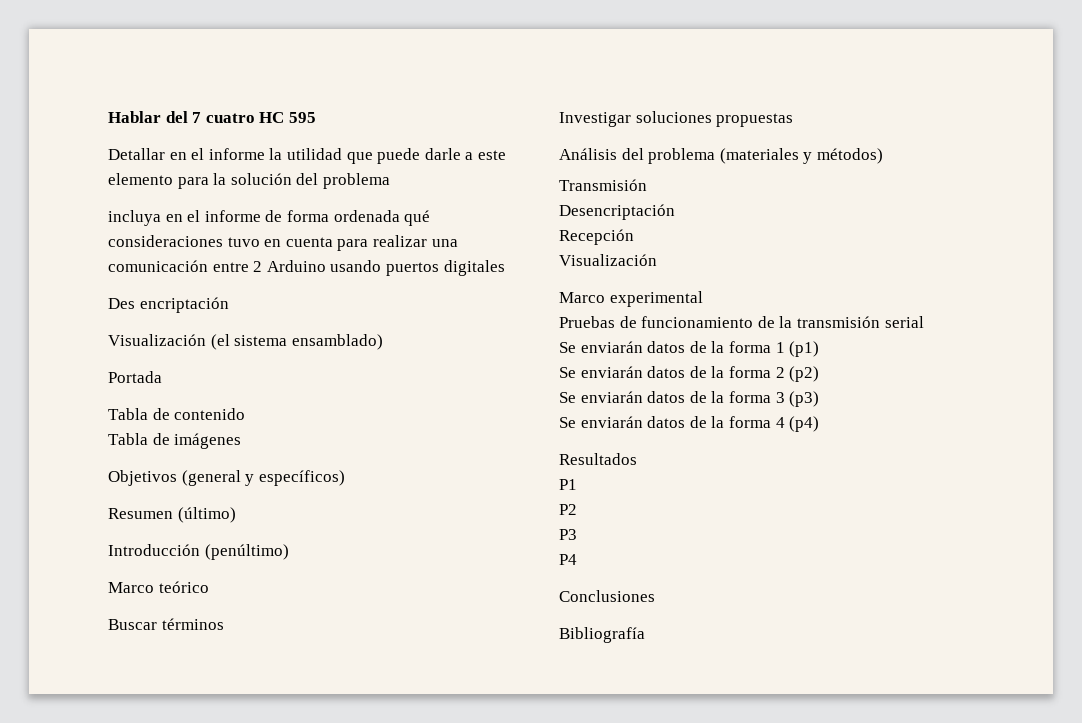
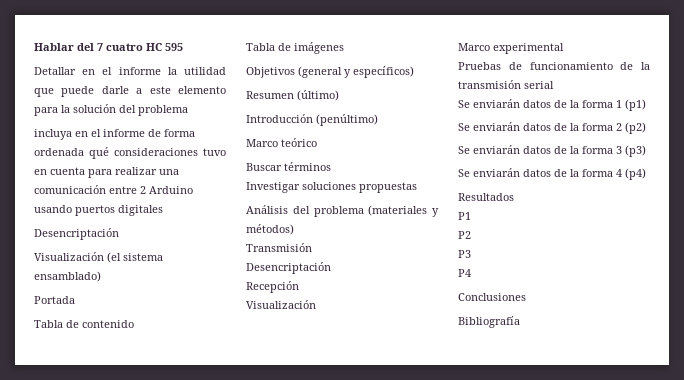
  incluya en el informe de forma ordenada qué consideraciones tuvo en cuenta para realizar una comunicación entre 2 Arduino usando puertos digitales
- Des encriptación
+ Desencriptación

